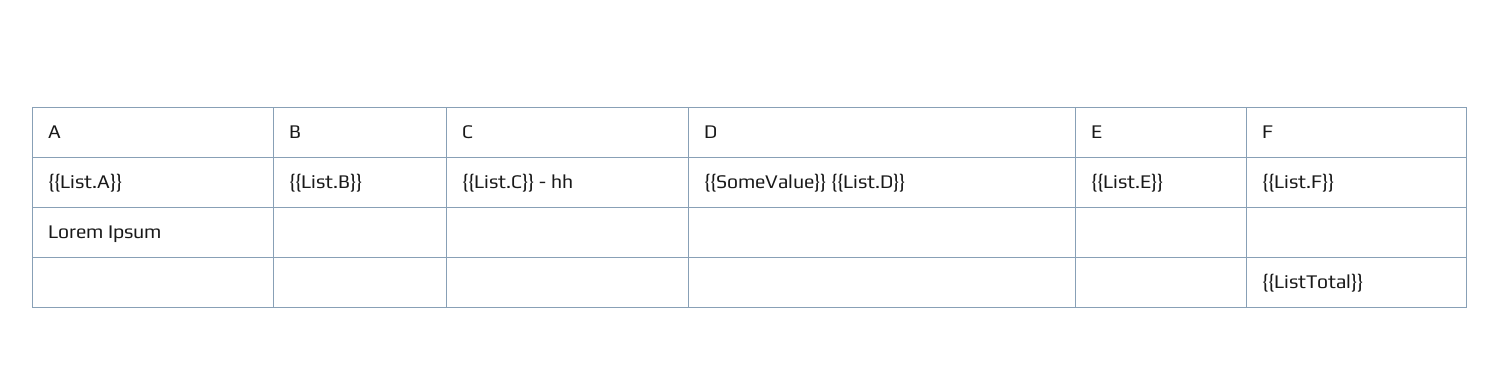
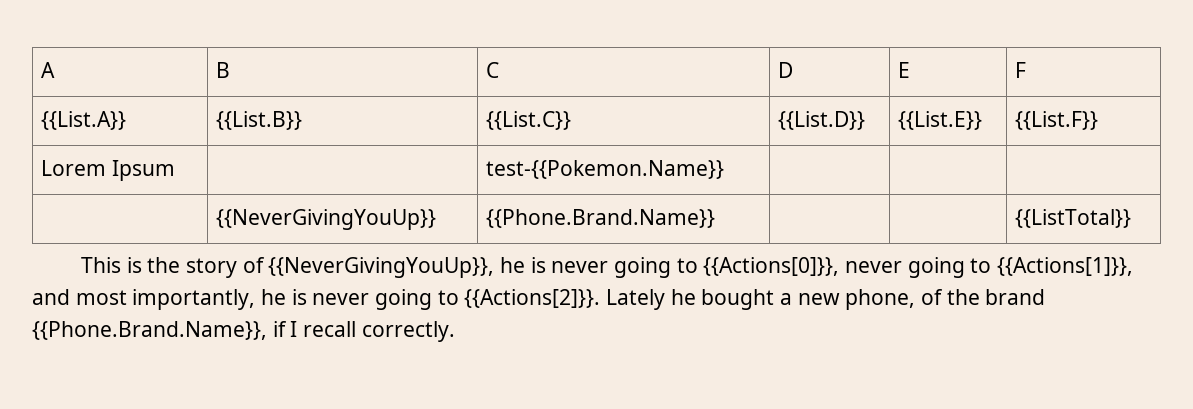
- {{List.A}} | {{List.B}} | {{List.C}} - hh | {{SomeValue}} {{List.D}} | {{List.E}} | {{List.F}}
+ {{List.A}} | {{List.B}} | {{List.C}} | {{List.D}} | {{List.E}} | {{List.F}}
- Lorem Ipsum | | | | |
- | | | | | {{ListTotal}}
+ Lorem Ipsum | | test-{{Pokemon.Name}} | | |
+ | {{NeverGivingYouUp}} | {{Phone.Brand.Name}} | | | {{ListTotal}}
+ This is the story of {{NeverGivingYouUp}}, he is never going to {{Actions[0]}}, never going to {{Actions[1]}}, and most importantly, he is never going to {{Actions[2]}}. Lately he bought a new phone, of the brand {{Phone.Brand.Name}}, if I recall correctly.

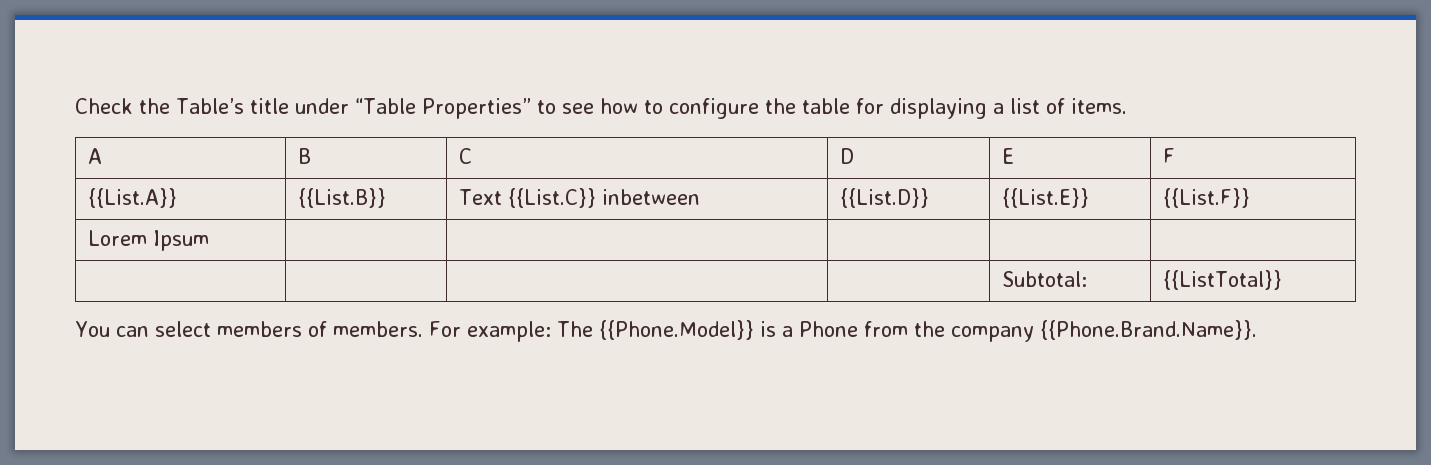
+ Check the Table’s title under “Table Properties” to see how to configure the table for displaying a list of items.
- {{List.A}} | {{List.B}} | {{List.C}} | {{List.D}} | {{List.E}} | {{List.F}}
+ {{List.A}} | {{List.B}} | Text {{List.C}} inbetween | {{List.D}} | {{List.E}} | {{List.F}}
- Lorem Ipsum | | test-{{Pokemon.Name}} | | |
- | {{NeverGivingYouUp}} | {{Phone.Brand.Name}} | | | {{ListTotal}}
- This is the story of {{NeverGivingYouUp}}, he is never going to {{Actions[0]}}, never going to {{Actions[1]}}, and most importantly, he is never going to {{Actions[2]}}. Lately he bought a new phone, of the brand {{Phone.Brand.Name}}, if I recall correctly.
+ Lorem Ipsum | | | | |
+ | | | | Subtotal: | {{ListTotal}}
+ You can select members of members. For example: The {{Phone.Model}} is a Phone from the company {{Phone.Brand.Name}}.

